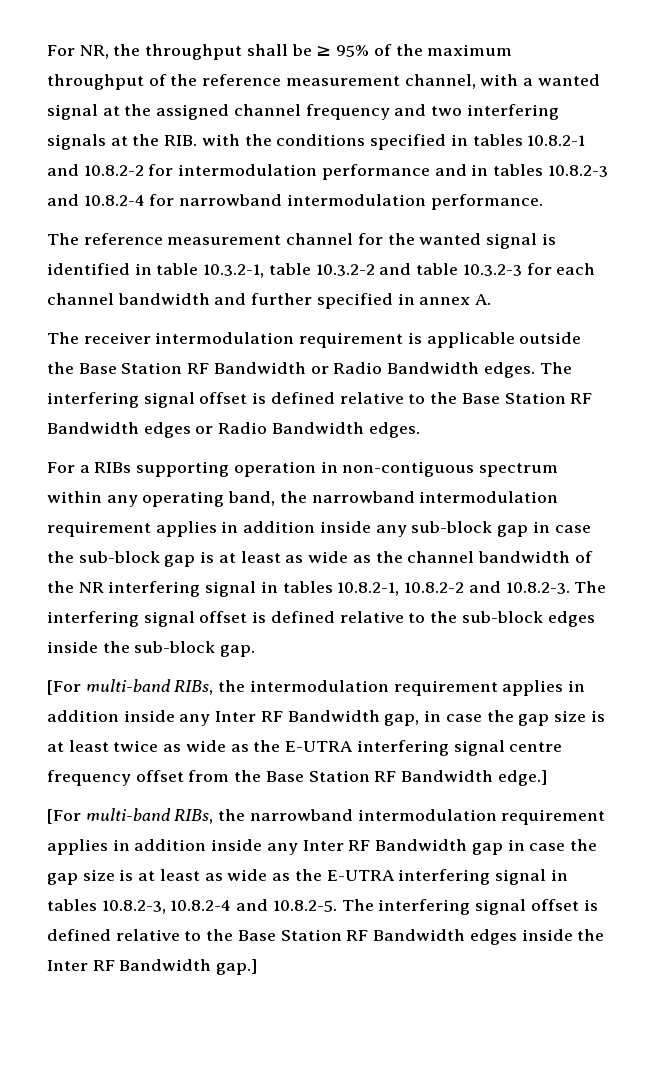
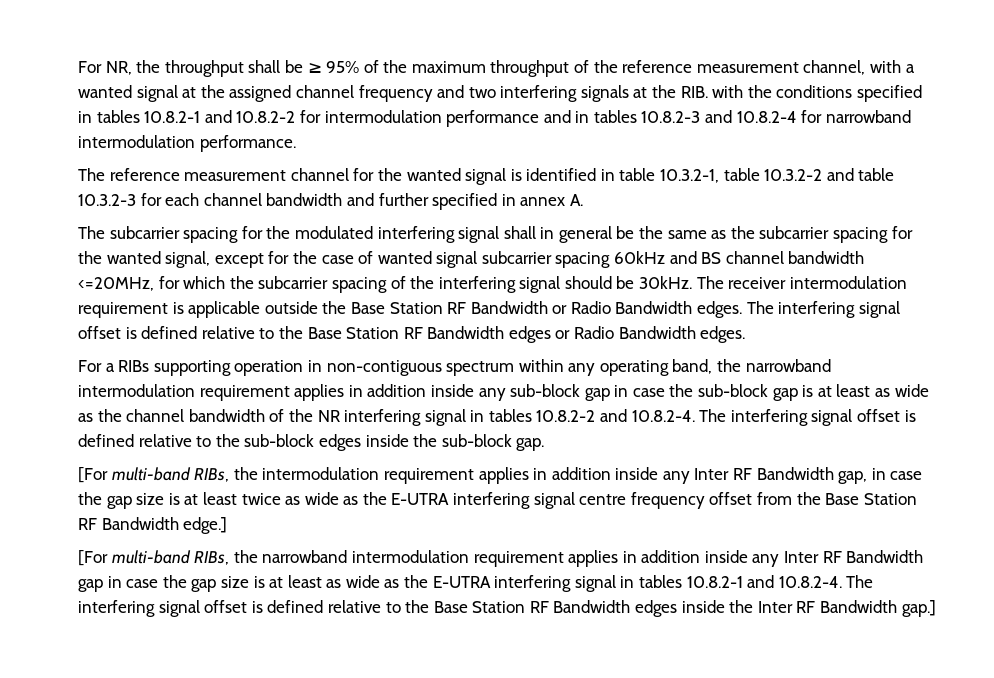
- The receiver intermodulation requirement is applicable outside the Base Station RF Bandwidth or Radio Bandwidth edges.
+ The subcarrier spacing for the modulated interfering signal shall in general be the same as the subcarrier spacing for the wanted signal, except for the case of wanted signal subcarrier spacing 60kHz and BS channel bandwidth <=20MHz, for which the subcarrier spacing of the interfering signal should be 30kHz. The receiver intermodulation requirement is applicable outside the Base Station RF Bandwidth or Radio Bandwidth edges.
- For a RIBs supporting operation in non-contiguous spectrum within any operating band, the narrowband intermodulation requirement applies in addition inside any sub-block gap in case the sub-block gap is at least as wide as the channel bandwidth of the NR interfering signal in tables 10.8.2-1, 10.8.2-2 and 10.8.2-3. The interfering signal offset is defined relative to the sub-block edges inside the sub-block gap.
+ For a RIBs supporting operation in non-contiguous spectrum within any operating band, the narrowband intermodulation requirement applies in addition inside any sub-block gap in case the sub-block gap is at least as wide as the channel bandwidth of the NR interfering signal in tables 10.8.2-2 and 10.8.2-4. The interfering signal offset is defined relative to the sub-block edges inside the sub-block gap.
- [For multi-band RIBs, the narrowband intermodulation requirement applies in addition inside any Inter RF Bandwidth gap in case the gap size is at least as wide as the E-UTRA interfering signal in tables 10.8.2-3, 10.8.2-4 and 10.8.2-5. The interfering signal offset is defined relative to the Base Station RF Bandwidth edges inside the Inter RF Bandwidth gap.]
+ [For multi-band RIBs, the narrowband intermodulation requirement applies in addition inside any Inter RF Bandwidth gap in case the gap size is at least as wide as the E-UTRA interfering signal in tables 10.8.2-1 and 10.8.2-4. The interfering signal offset is defined relative to the Base Station RF Bandwidth edges inside the Inter RF Bandwidth gap.]

